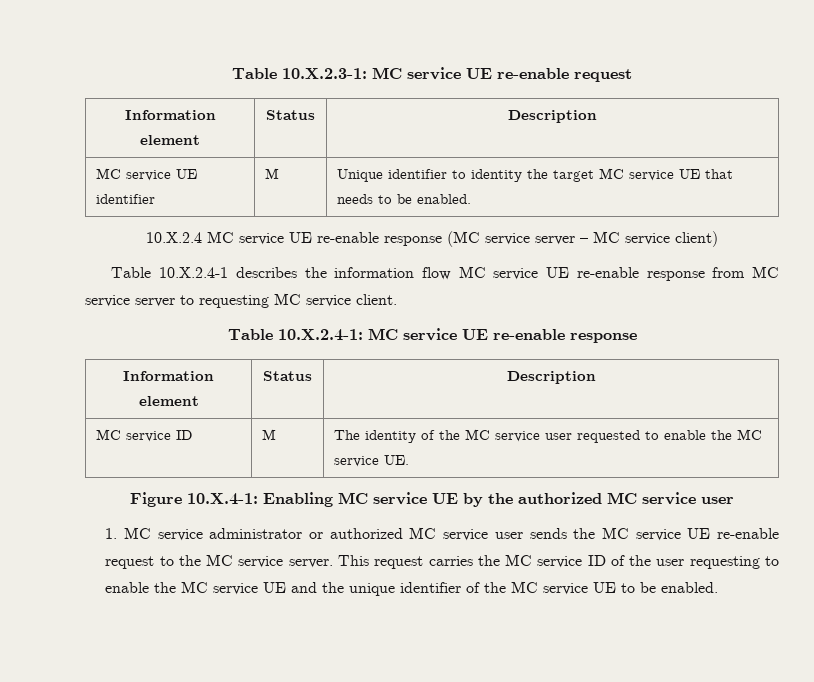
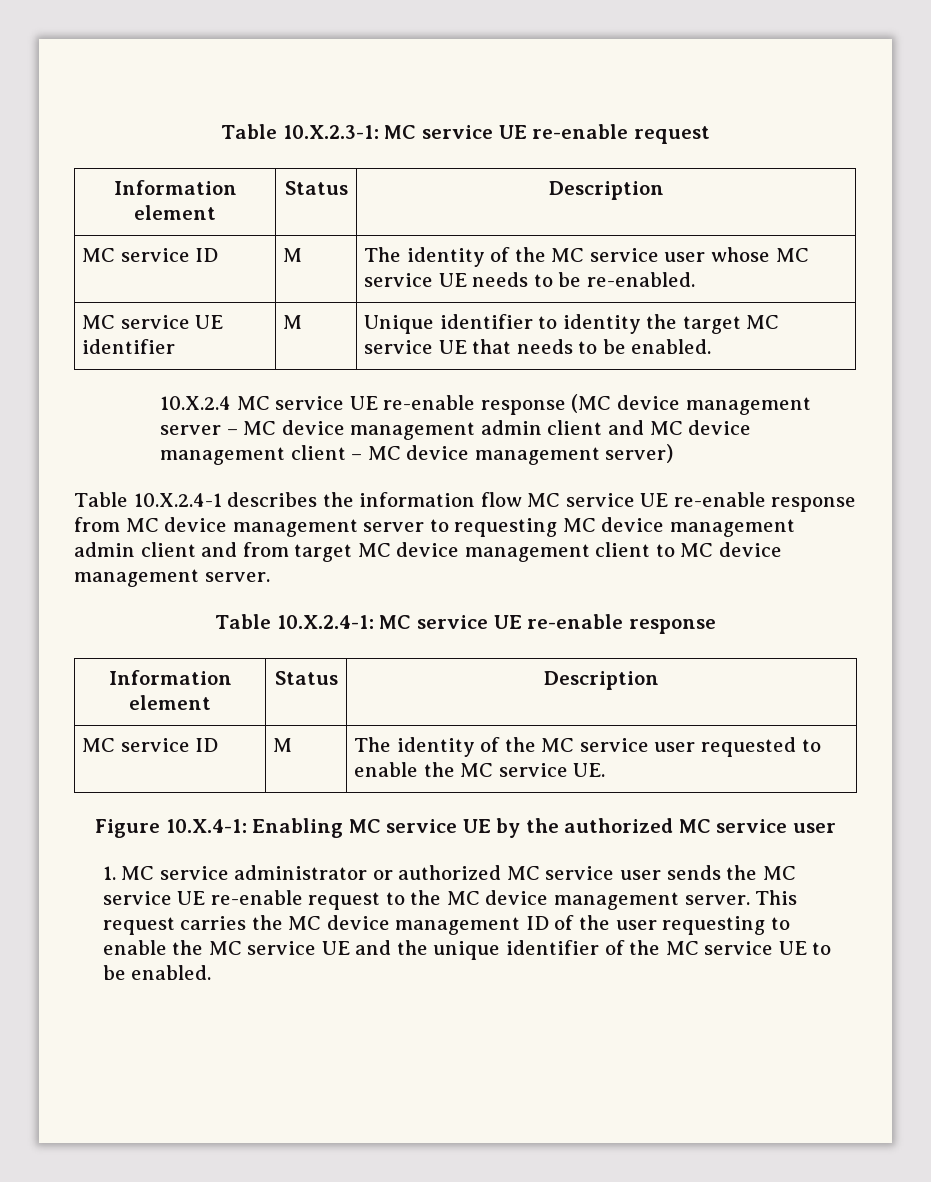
+ MC service ID | M | The identity of the MC service user whose MC service UE needs to be re-enabled.
- 10.X.2.4 MC service UE re-enable response (MC service server – MC service client)
+ 10.X.2.4 MC service UE re-enable response (MC device management server – MC device management admin client and MC device management client – MC device management server)
- Table 10.X.2.4-1 describes the information flow MC service UE re-enable response from MC service server to requesting MC service client.
+ Table 10.X.2.4-1 describes the information flow MC service UE re-enable response from MC device management server to requesting MC device management admin client and from target MC device management client to MC device management server.
- 1. MC service administrator or authorized MC service user sends the MC service UE re-enable request to the MC service server.
+ 1. MC service administrator or authorized MC service user sends the MC service UE re-enable request to the MC device management server.
- This request carries the MC service ID of the user requesting to enable the MC service UE and the unique identifier of the MC service UE to be enabled.
+ This request carries the MC device management ID of the user requesting to enable the MC service UE and the unique identifier of the MC service UE to be enabled.

